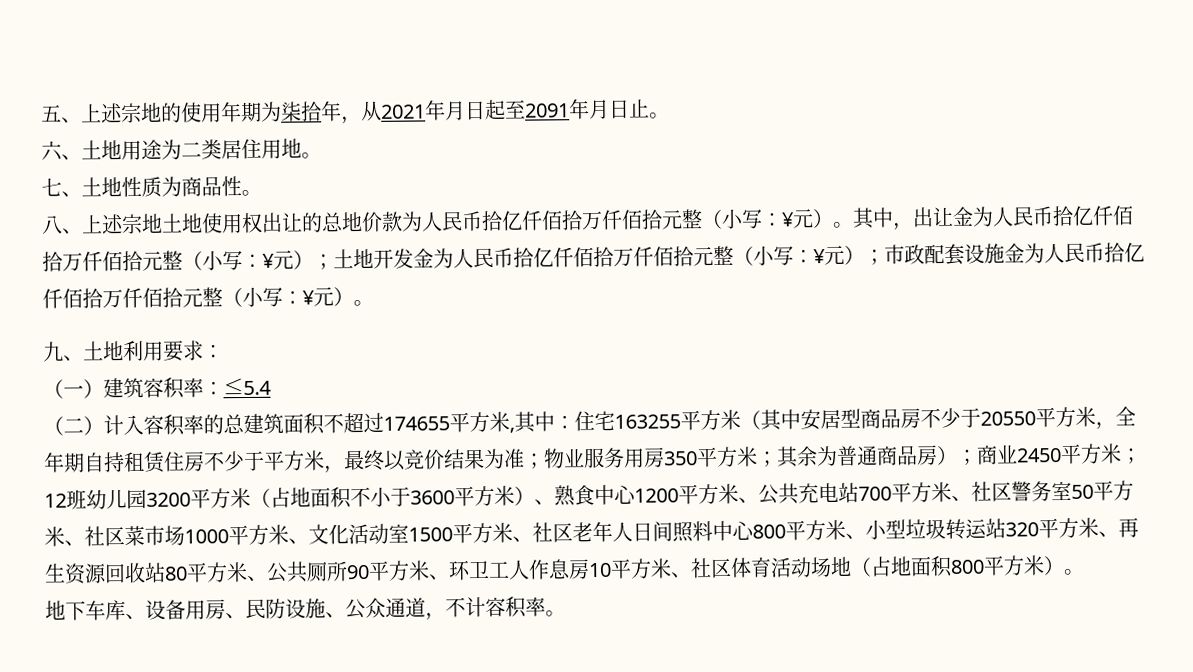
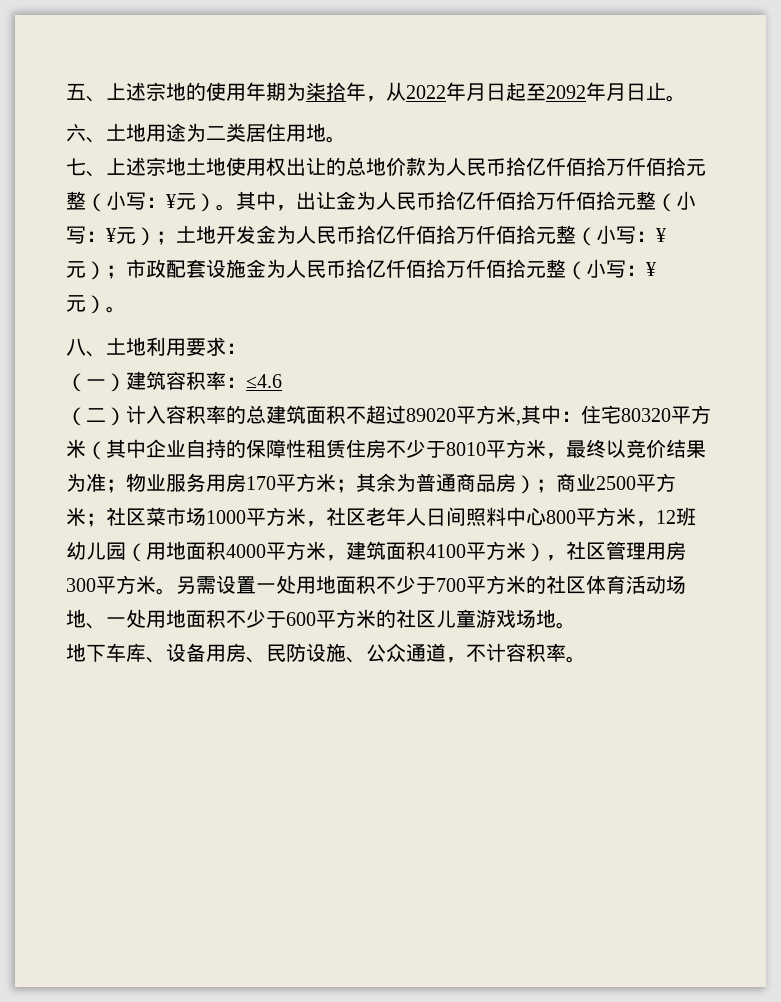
- 五、上述宗地的使用年期为柒拾年，从2021年月日起至2091年月日止。
+ 五、上述宗地的使用年期为柒拾年，从2022年月日起至2092年月日止。
- 七、土地性质为商品性。
- 八、上述宗地土地使用权出让的总地价款为人民币拾亿仟佰拾万仟佰拾元整（小写：¥元）。
+ 七、上述宗地土地使用权出让的总地价款为人民币拾亿仟佰拾万仟佰拾元整（小写：¥元）。
- 九、土地利用要求：
+ 八、土地利用要求：
- （一）建筑容积率：≤5.4
+ （一）建筑容积率：≤4.6
- （二）计入容积率的总建筑面积不超过174655平方米,其中：住宅163255平方米（其中安居型商品房不少于20550平方米，全年期自持租赁住房不少于平方米，最终以竞价结果为准；物业服务用房350平方米；其余为普通商品房）；商业2450平方米；12班幼儿园3200平方米（占地面积不小于3600平方米）、熟食中心1200平方米、公共充电站700平方米、社区警务室50平方米、社区菜市场1000平方米、文化活动室1500平方米、社区老年人日间照料中心800平方米、小型垃圾转运站320平方米、再生资源回收站80平方米、公共厕所90平方米、环卫工人作息房10平方米、社区体育活动场地（占地面积800平方米）。
+ （二）计入容积率的总建筑面积不超过89020平方米,其中：住宅80320平方米（其中企业自持的保障性租赁住房不少于8010平方米，最终以竞价结果为准；物业服务用房170平方米；其余为普通商品房）；商业2500平方米；社区菜市场1000平方米，社区老年人日间照料中心800平方米，12班幼儿园（用地面积4000平方米，建筑面积4100平方米），社区管理用房300平方米。另需设置一处用地面积不少于700平方米的社区体育活动场地、一处用地面积不少于600平方米的社区儿童游戏场地。

